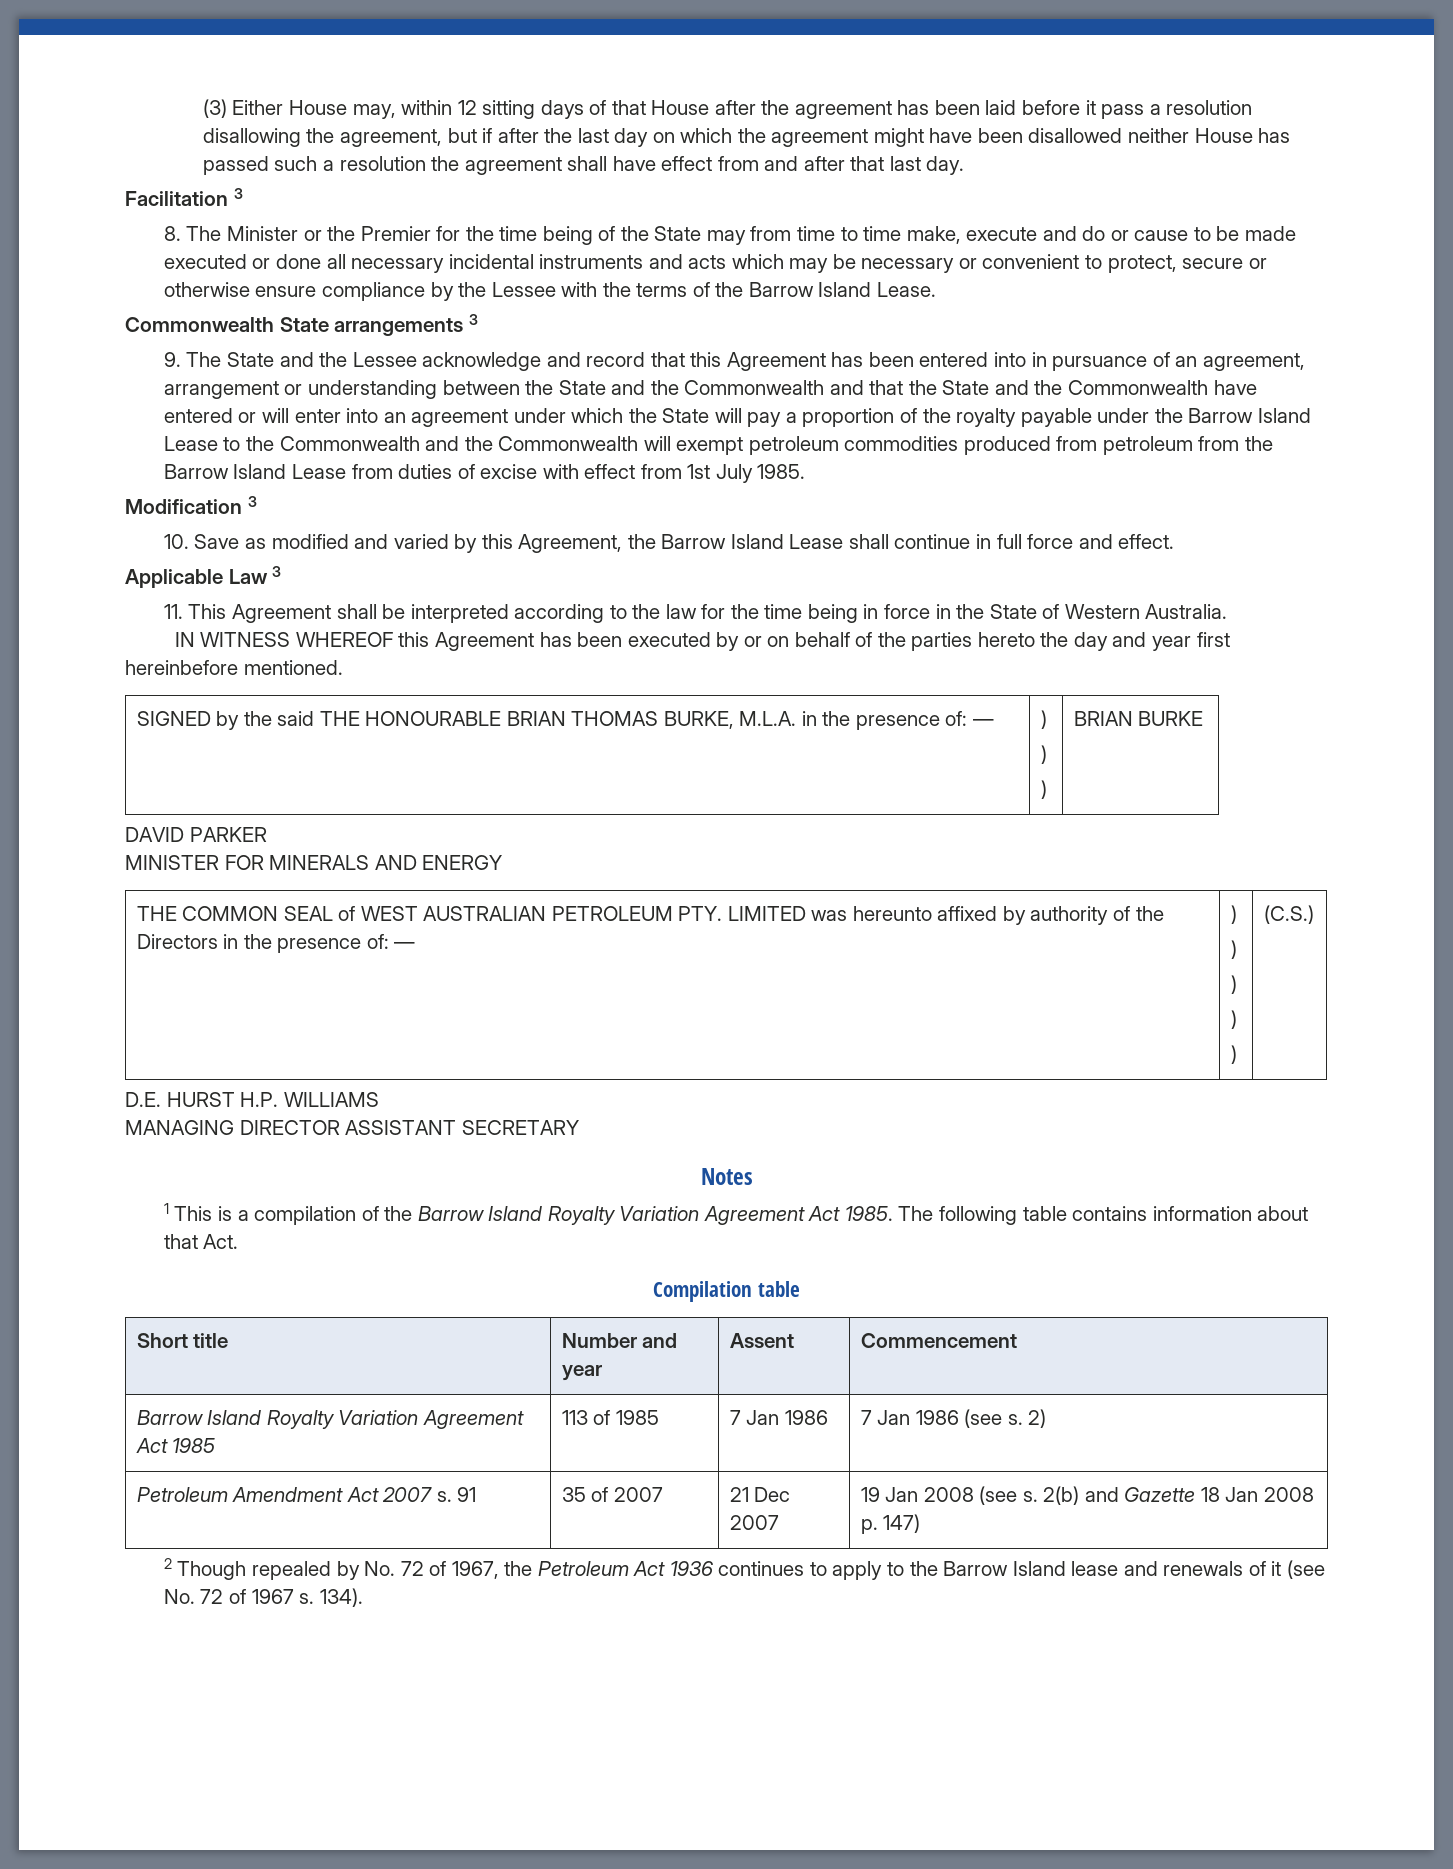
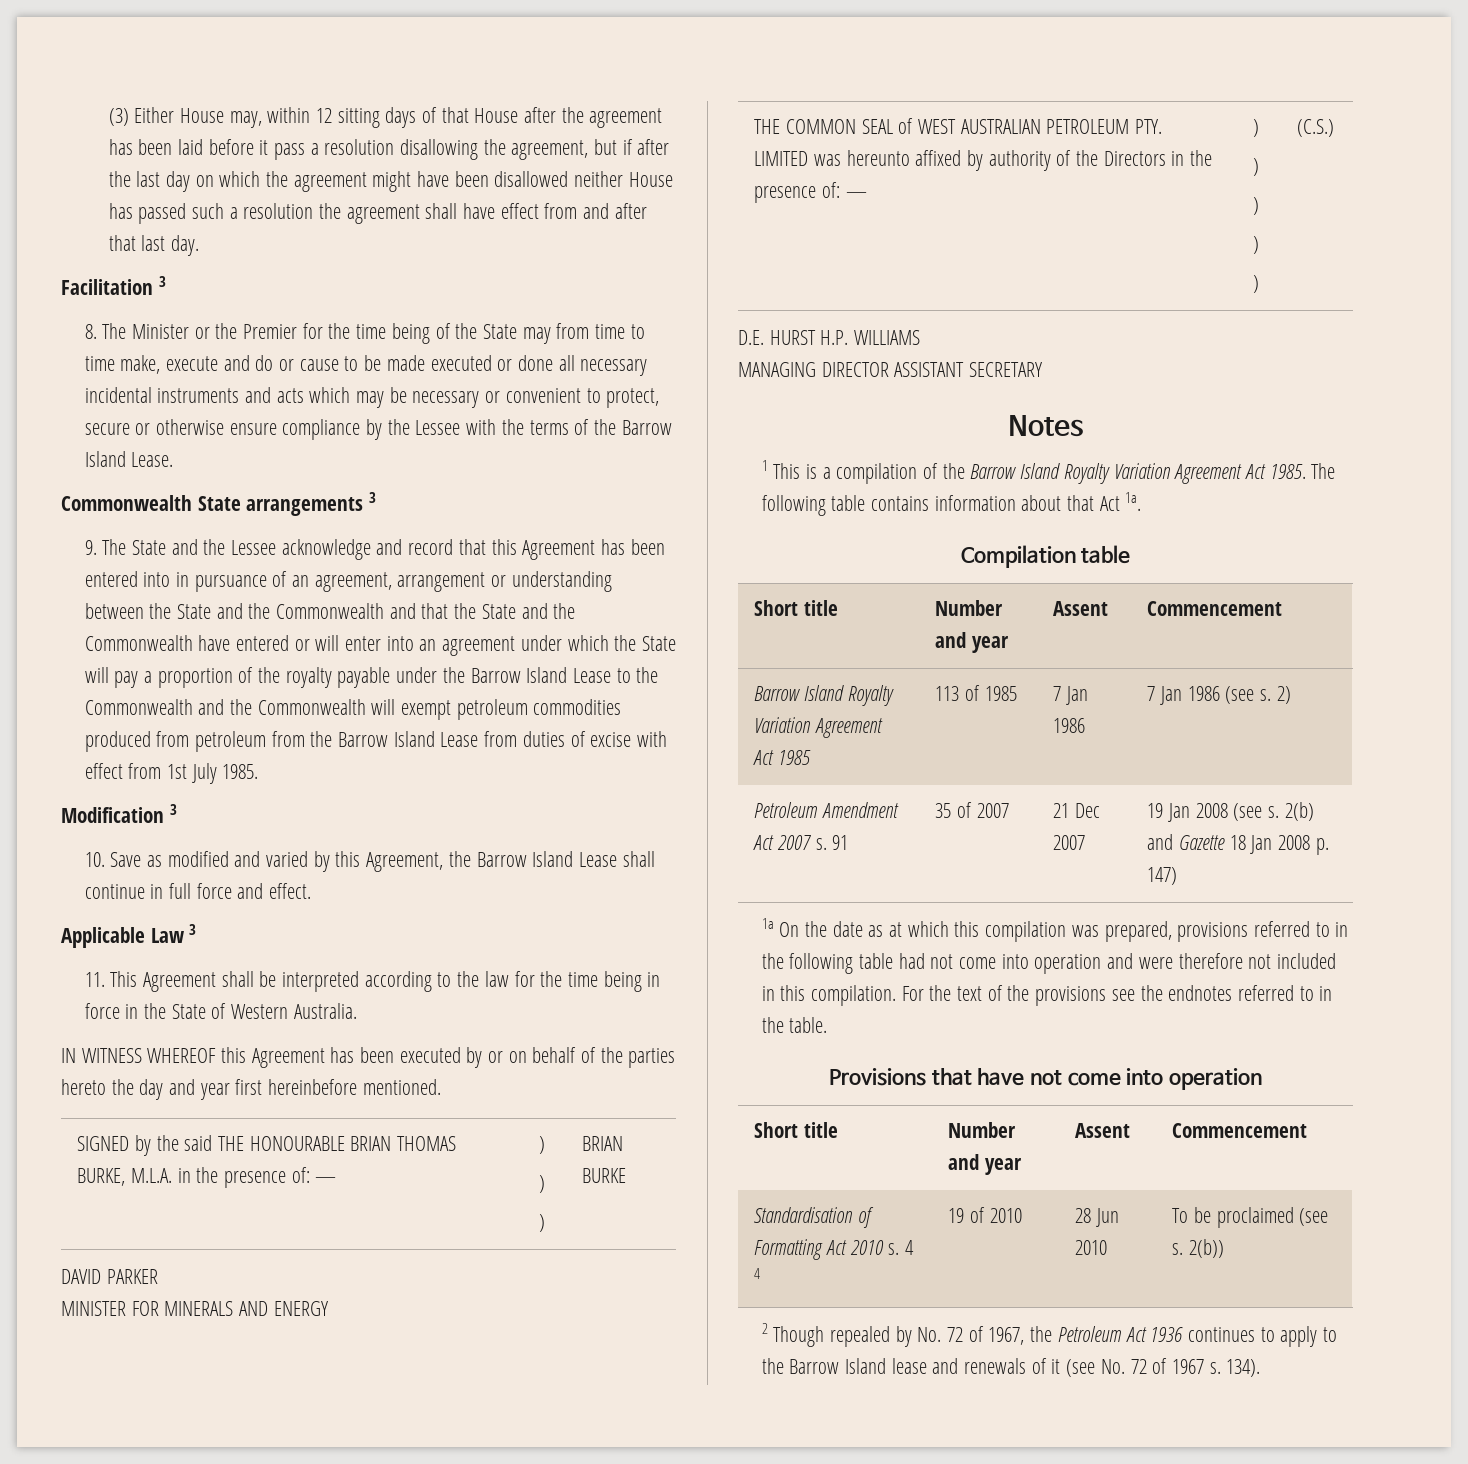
- The following table contains information about that Act.
+ The following table contains information about that Act 1a.
+ 1a On the date as at which this compilation was prepared, provisions referred to in the following table had not come into operation and were therefore not included in this compilation. For the text of the provisions see the endnotes referred to in the table.
+ Provisions that have not come into operation
+ Short title | Number and year | Assent | Commencement
+ Standardisation of Formatting Act 2010 s. 4 4 | 19 of 2010 | 28 Jun 2010 | To be proclaimed (see s. 2(b))

